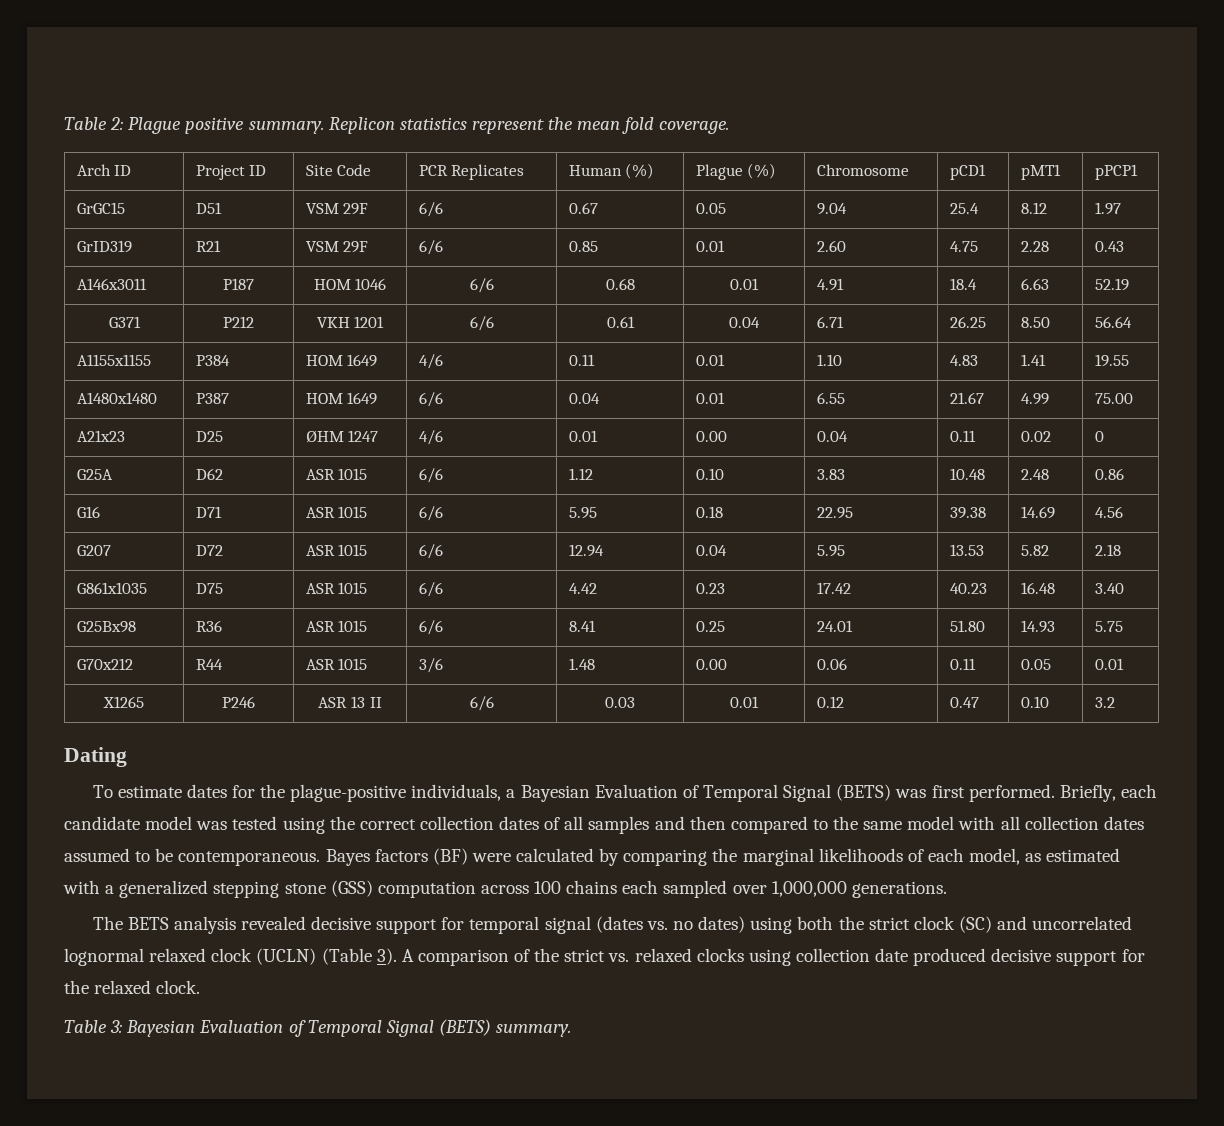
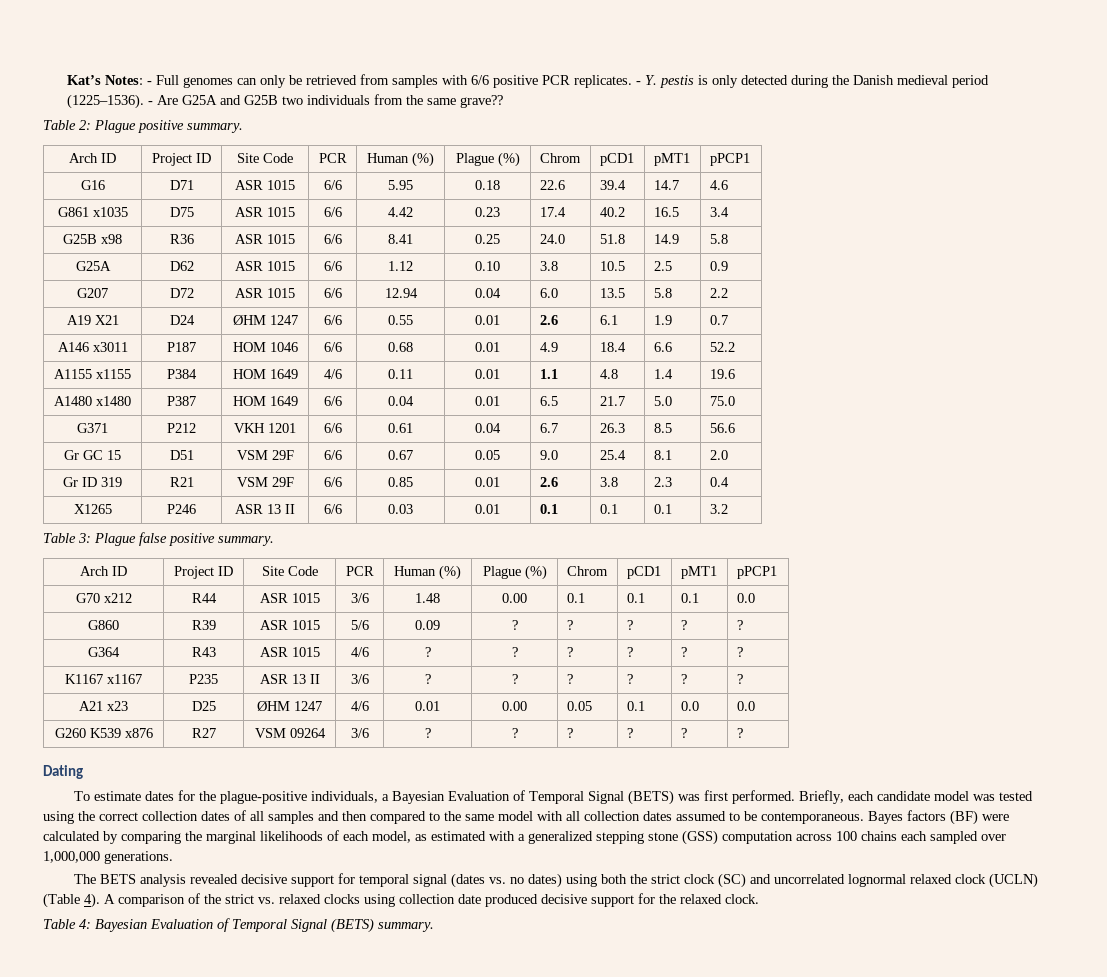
+ Kat’s Notes: - Full genomes can only be retrieved from samples with 6/6 positive PCR replicates. - Y. pestis is only detected during the Danish medieval period (1225–1536). - Are G25A and G25B two individuals from the same grave??
- Table 2: Plague positive summary. Replicon statistics represent the mean fold coverage.
- Arch ID | Project ID | Site Code | PCR Replicates | Human (%) | Plague (%) | Chromosome | pCD1 | pMT1 | pPCP1
- GrGC15 | D51 | VSM 29F | 6/6 | 0.67 | 0.05 | 9.04 | 25.4 | 8.12 | 1.97
- GrID319 | R21 | VSM 29F | 6/6 | 0.85 | 0.01 | 2.60 | 4.75 | 2.28 | 0.43
- A146x3011 | P187 | HOM 1046 | 6/6 | 0.68 | 0.01 | 4.91 | 18.4 | 6.63 | 52.19
+ Table 2: Plague positive summary.
+ Arch ID | Project ID | Site Code | PCR | Human (%) | Plague (%) | Chrom | pCD1 | pMT1 | pPCP1
+ G16 | D71 | ASR 1015 | 6/6 | 5.95 | 0.18 | 22.6 | 39.4 | 14.7 | 4.6
+ G861 x1035 | D75 | ASR 1015 | 6/6 | 4.42 | 0.23 | 17.4 | 40.2 | 16.5 | 3.4
+ G25B x98 | R36 | ASR 1015 | 6/6 | 8.41 | 0.25 | 24.0 | 51.8 | 14.9 | 5.8
+ G25A | D62 | ASR 1015 | 6/6 | 1.12 | 0.10 | 3.8 | 10.5 | 2.5 | 0.9
+ G207 | D72 | ASR 1015 | 6/6 | 12.94 | 0.04 | 6.0 | 13.5 | 5.8 | 2.2
+ A19 X21 | D24 | ØHM 1247 | 6/6 | 0.55 | 0.01 | 2.6 | 6.1 | 1.9 | 0.7
+ A146 x3011 | P187 | HOM 1046 | 6/6 | 0.68 | 0.01 | 4.9 | 18.4 | 6.6 | 52.2
+ A1155 x1155 | P384 | HOM 1649 | 4/6 | 0.11 | 0.01 | 1.1 | 4.8 | 1.4 | 19.6
+ A1480 x1480 | P387 | HOM 1649 | 6/6 | 0.04 | 0.01 | 6.5 | 21.7 | 5.0 | 75.0
- G371 | P212 | VKH 1201 | 6/6 | 0.61 | 0.04 | 6.71 | 26.25 | 8.50 | 56.64
- A1155x1155 | P384 | HOM 1649 | 4/6 | 0.11 | 0.01 | 1.10 | 4.83 | 1.41 | 19.55
- A1480x1480 | P387 | HOM 1649 | 6/6 | 0.04 | 0.01 | 6.55 | 21.67 | 4.99 | 75.00
- A21x23 | D25 | ØHM 1247 | 4/6 | 0.01 | 0.00 | 0.04 | 0.11 | 0.02 | 0
- G25A | D62 | ASR 1015 | 6/6 | 1.12 | 0.10 | 3.83 | 10.48 | 2.48 | 0.86
- G16 | D71 | ASR 1015 | 6/6 | 5.95 | 0.18 | 22.95 | 39.38 | 14.69 | 4.56
- G207 | D72 | ASR 1015 | 6/6 | 12.94 | 0.04 | 5.95 | 13.53 | 5.82 | 2.18
- G861x1035 | D75 | ASR 1015 | 6/6 | 4.42 | 0.23 | 17.42 | 40.23 | 16.48 | 3.40
- G25Bx98 | R36 | ASR 1015 | 6/6 | 8.41 | 0.25 | 24.01 | 51.80 | 14.93 | 5.75
- G70x212 | R44 | ASR 1015 | 3/6 | 1.48 | 0.00 | 0.06 | 0.11 | 0.05 | 0.01
+ G371 | P212 | VKH 1201 | 6/6 | 0.61 | 0.04 | 6.7 | 26.3 | 8.5 | 56.6
+ Gr GC 15 | D51 | VSM 29F | 6/6 | 0.67 | 0.05 | 9.0 | 25.4 | 8.1 | 2.0
+ Gr ID 319 | R21 | VSM 29F | 6/6 | 0.85 | 0.01 | 2.6 | 3.8 | 2.3 | 0.4
- X1265 | P246 | ASR 13 II | 6/6 | 0.03 | 0.01 | 0.12 | 0.47 | 0.10 | 3.2
+ X1265 | P246 | ASR 13 II | 6/6 | 0.03 | 0.01 | 0.1 | 0.1 | 0.1 | 3.2
+ Table 3: Plague false positive summary.
+ Arch ID | Project ID | Site Code | PCR | Human (%) | Plague (%) | Chrom | pCD1 | pMT1 | pPCP1
+ G70 x212 | R44 | ASR 1015 | 3/6 | 1.48 | 0.00 | 0.1 | 0.1 | 0.1 | 0.0
+ G860 | R39 | ASR 1015 | 5/6 | 0.09 | ? | ? | ? | ? | ?
+ G364 | R43 | ASR 1015 | 4/6 | ? | ? | ? | ? | ? | ?
+ K1167 x1167 | P235 | ASR 13 II | 3/6 | ? | ? | ? | ? | ? | ?
+ A21 x23 | D25 | ØHM 1247 | 4/6 | 0.01 | 0.00 | 0.05 | 0.1 | 0.0 | 0.0
+ G260 K539 x876 | R27 | VSM 09264 | 3/6 | ? | ? | ? | ? | ? | ?
- The BETS analysis revealed decisive support for temporal signal (dates vs. no dates) using both the strict clock (SC) and uncorrelated lognormal relaxed clock (UCLN) (Table 3).
+ The BETS analysis revealed decisive support for temporal signal (dates vs. no dates) using both the strict clock (SC) and uncorrelated lognormal relaxed clock (UCLN) (Table 4).
- Table 3: Bayesian Evaluation of Temporal Signal (BETS) summary.
+ Table 4: Bayesian Evaluation of Temporal Signal (BETS) summary.

